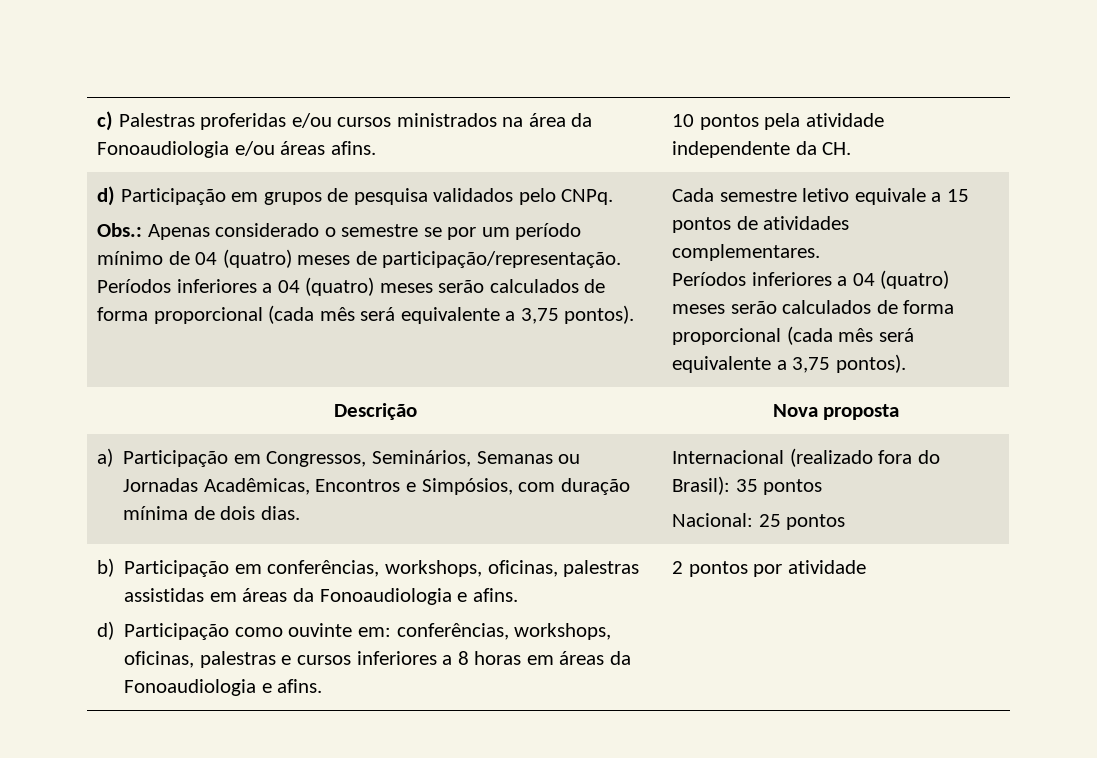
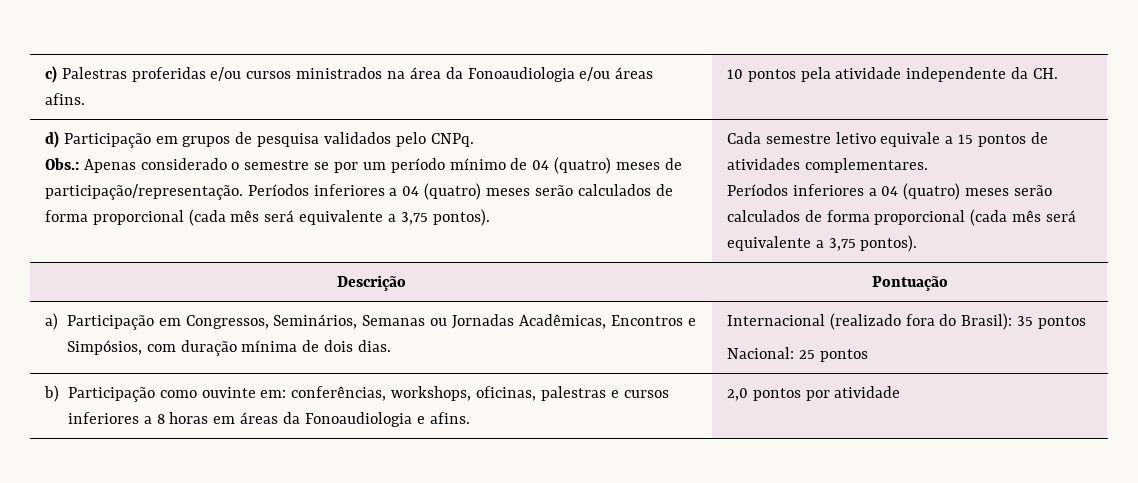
- Descrição | Nova proposta
+ Descrição | Pontuação
- b) Participação em conferências, workshops, oficinas, palestras assistidas em áreas da Fonoaudiologia e afins.
- d) Participação como ouvinte em: conferências, workshops, oficinas, palestras e cursos inferiores a 8 horas em áreas da Fonoaudiologia e afins. | 2 pontos por atividade
+ b) Participação como ouvinte em: conferências, workshops, oficinas, palestras e cursos inferiores a 8 horas em áreas da Fonoaudiologia e afins. | 2,0 pontos por atividade

